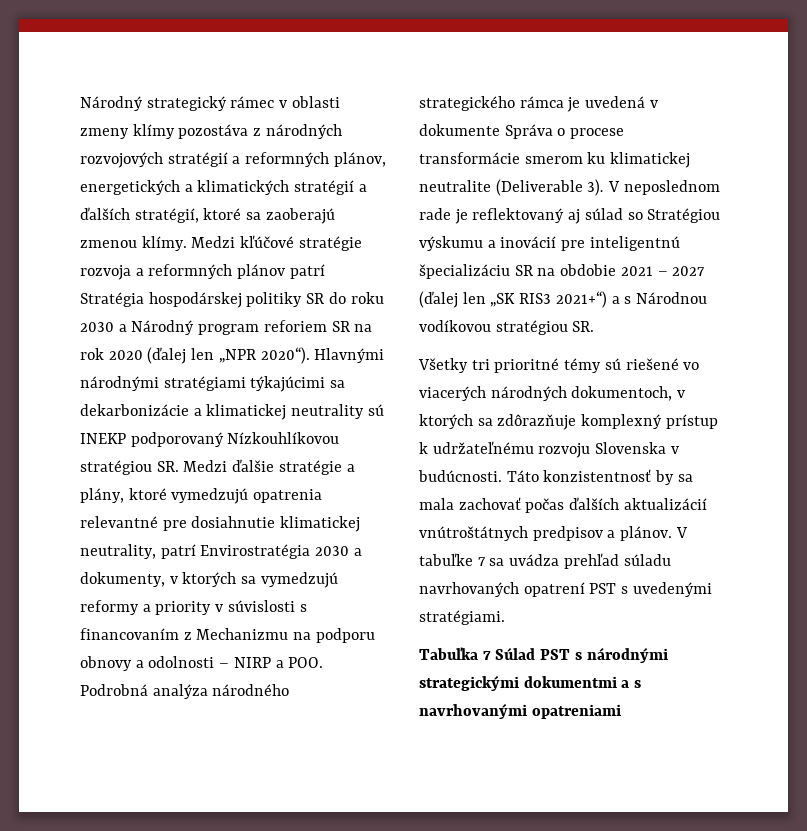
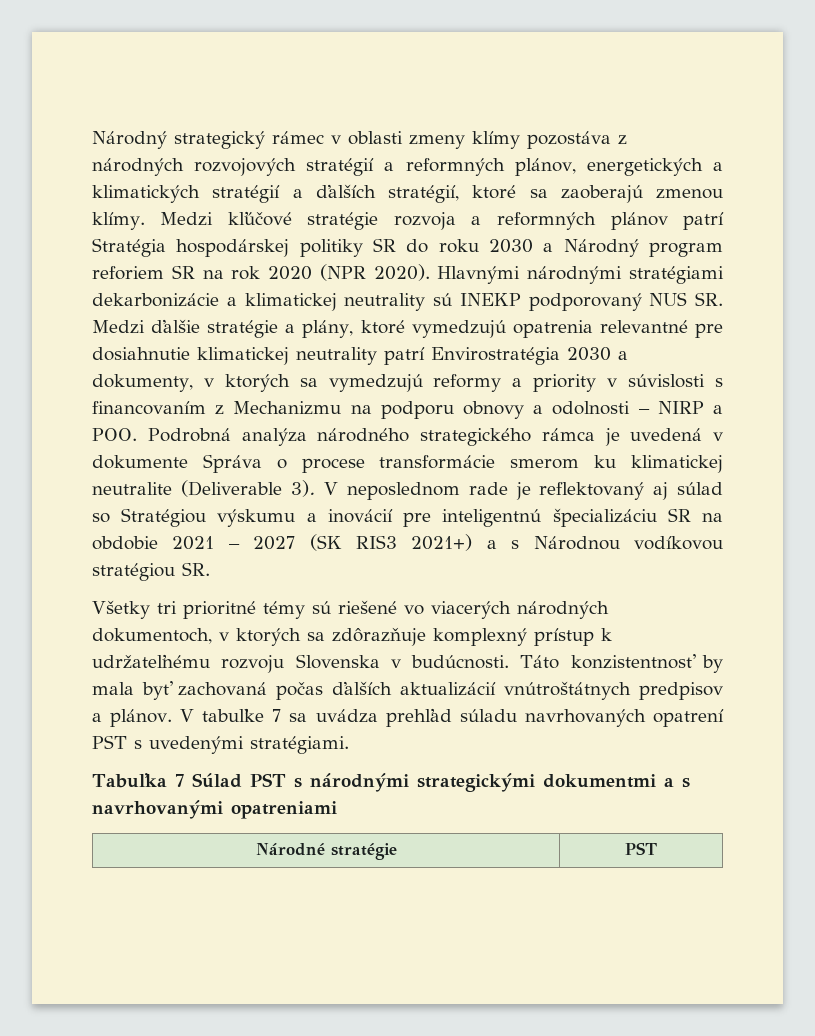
- Medzi kľúčové stratégie rozvoja a reformných plánov patrí Stratégia hospodárskej politiky SR do roku 2030 a Národný program reforiem SR na rok 2020 (ďalej len „NPR 2020“).
+ Medzi kľúčové stratégie rozvoja a reformných plánov patrí Stratégia hospodárskej politiky SR do roku 2030 a Národný program reforiem SR na rok 2020 (NPR 2020).
- Hlavnými národnými stratégiami týkajúcimi sa dekarbonizácie a klimatickej neutrality sú INEKP podporovaný Nízkouhlíkovou stratégiou SR. Medzi ďalšie stratégie a plány, ktoré vymedzujú opatrenia relevantné pre dosiahnutie klimatickej neutrality, patrí Envirostratégia 2030 a dokumenty, v ktorých sa vymedzujú reformy a priority v súvislosti s financovaním z Mechanizmu na podporu obnovy a odolnosti – NIRP a POO. Podrobná analýza národného strategického rámca je uvedená v dokumente Správa o procese transformácie smerom ku klimatickej neutralite (Deliverable 3).
+ Hlavnými národnými stratégiami dekarbonizácie a klimatickej neutrality sú INEKP podporovaný NUS SR. Medzi ďalšie stratégie a plány, ktoré vymedzujú opatrenia relevantné pre dosiahnutie klimatickej neutrality patrí Envirostratégia 2030 a dokumenty, v ktorých sa vymedzujú reformy a priority v súvislosti s financovaním z Mechanizmu na podporu obnovy a odolnosti – NIRP a POO. Podrobná analýza národného strategického rámca je uvedená v dokumente Správa o procese transformácie smerom ku klimatickej neutralite (Deliverable 3).
- V neposlednom rade je reflektovaný aj súlad so Stratégiou výskumu a inovácií pre inteligentnú špecializáciu SR na obdobie 2021 – 2027 (ďalej len „SK RIS3 2021+“) a s Národnou vodíkovou stratégiou SR.
+ V neposlednom rade je reflektovaný aj súlad so Stratégiou výskumu a inovácií pre inteligentnú špecializáciu SR na obdobie 2021 – 2027 (SK RIS3 2021+) a s Národnou vodíkovou stratégiou SR.
- Táto konzistentnosť by sa mala zachovať počas ďalších aktualizácií vnútroštátnych predpisov a plánov.
+ Táto konzistentnosť by mala byť zachovaná počas ďalších aktualizácií vnútroštátnych predpisov a plánov.
+ Národné stratégie | PST

